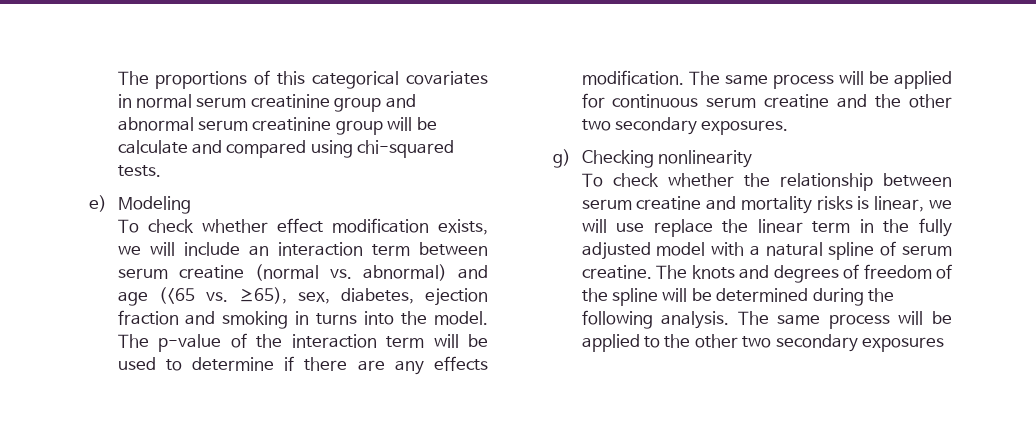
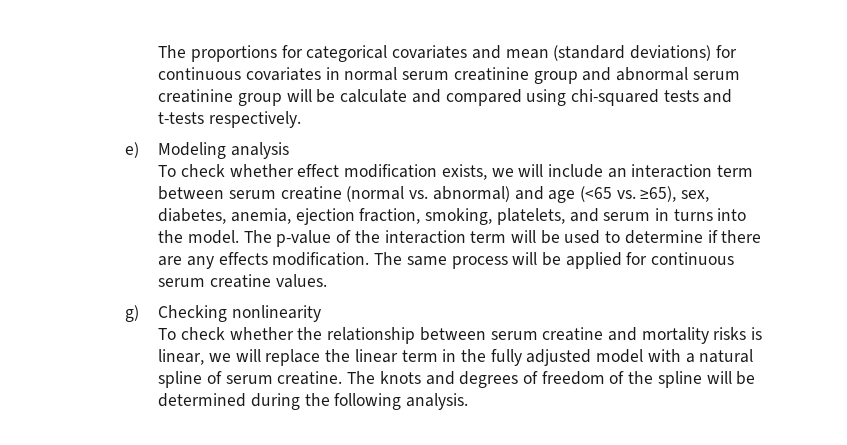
- The proportions of this categorical covariates in normal serum creatinine group and abnormal serum creatinine group will be calculate and compared using chi-squared tests.
+ The proportions for categorical covariates and mean (standard deviations) for continuous covariates in normal serum creatinine group and abnormal serum creatinine group will be calculate and compared using chi-squared tests and t-tests respectively.
- e) Modeling
+ e) Modeling analysis
- To check whether effect modification exists, we will include an interaction term between serum creatine (normal vs. abnormal) and age (<65 vs. ≥65), sex, diabetes, ejection fraction and smoking in turns into the model.
+ To check whether effect modification exists, we will include an interaction term between serum creatine (normal vs. abnormal) and age (<65 vs. ≥65), sex, diabetes, anemia, ejection fraction, smoking, platelets, and serum in turns into the model.
- The same process will be applied for continuous serum creatine and the other two secondary exposures.
+ The same process will be applied for continuous serum creatine values.
- To check whether the relationship between serum creatine and mortality risks is linear, we will use replace the linear term in the fully adjusted model with a natural spline of serum creatine.
+ To check whether the relationship between serum creatine and mortality risks is linear, we will replace the linear term in the fully adjusted model with a natural spline of serum creatine.
- The same process will be applied to the other two secondary exposures

